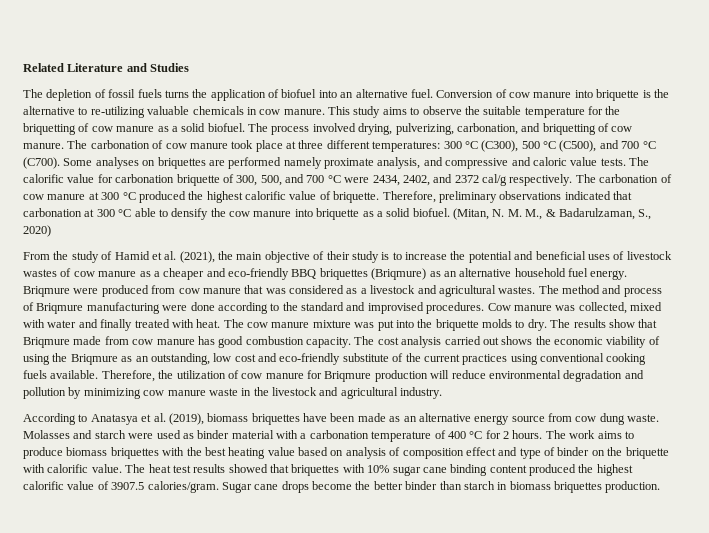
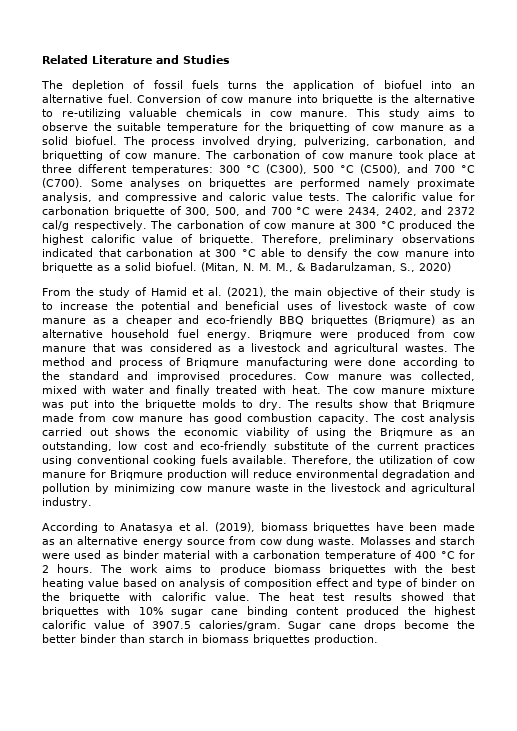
- From the study of Hamid et al. (2021), the main objective of their study is to increase the potential and beneficial uses of livestock wastes of cow manure as a cheaper and eco-friendly BBQ briquettes (Briqmure) as an alternative household fuel energy.
+ From the study of Hamid et al. (2021), the main objective of their study is to increase the potential and beneficial uses of livestock waste of cow manure as a cheaper and eco-friendly BBQ briquettes (Briqmure) as an alternative household fuel energy.

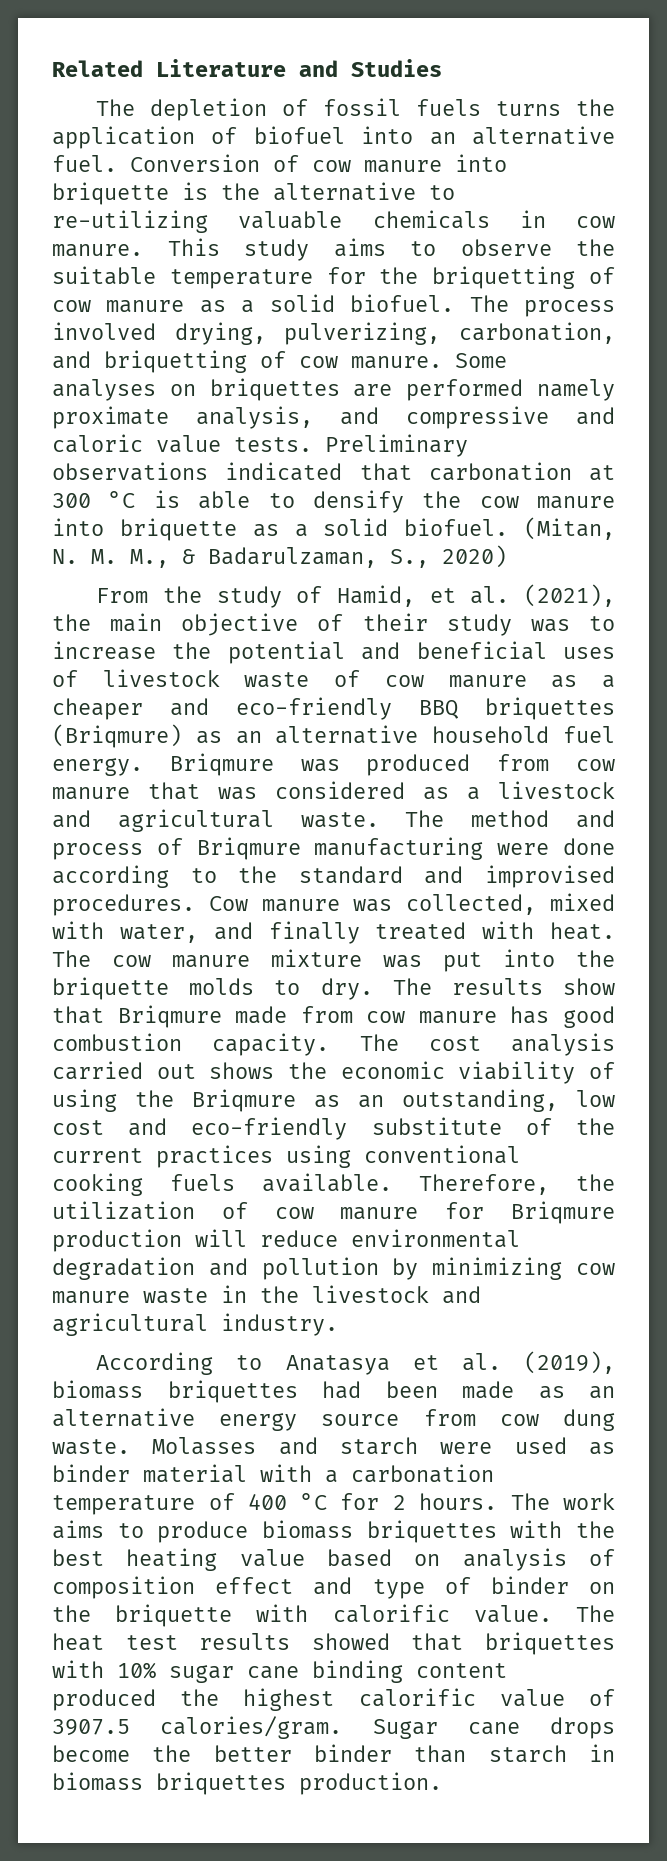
- The carbonation of cow manure took place at three different temperatures: 300 °C (C300), 500 °C (C500), and 700 °C (C700).
- The calorific value for carbonation briquette of 300, 500, and 700 °C were 2434, 2402, and 2372 cal/g respectively. The carbonation of cow manure at 300 °C produced the highest calorific value of briquette. Therefore, preliminary observations indicated that carbonation at 300 °C able to densify the cow manure into briquette as a solid biofuel.
+ Preliminary observations indicated that carbonation at 300 °C is able to densify the cow manure into briquette as a solid biofuel.
- From the study of Hamid et al. (2021), the main objective of their study is to increase the potential and beneficial uses of livestock waste of cow manure as a cheaper and eco-friendly BBQ briquettes (Briqmure) as an alternative household fuel energy.
+ From the study of Hamid, et al. (2021), the main objective of their study was to increase the potential and beneficial uses of livestock waste of cow manure as a cheaper and eco-friendly BBQ briquettes (Briqmure) as an alternative household fuel energy.
- Briqmure were produced from cow manure that was considered as a livestock and agricultural wastes.
+ Briqmure was produced from cow manure that was considered as a livestock and agricultural waste.
- Cow manure was collected, mixed with water and finally treated with heat.
+ Cow manure was collected, mixed with water, and finally treated with heat.
- According to Anatasya et al. (2019), biomass briquettes have been made as an alternative energy source from cow dung waste.
+ According to Anatasya et al. (2019), biomass briquettes had been made as an alternative energy source from cow dung waste.

